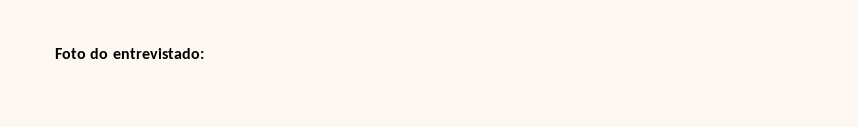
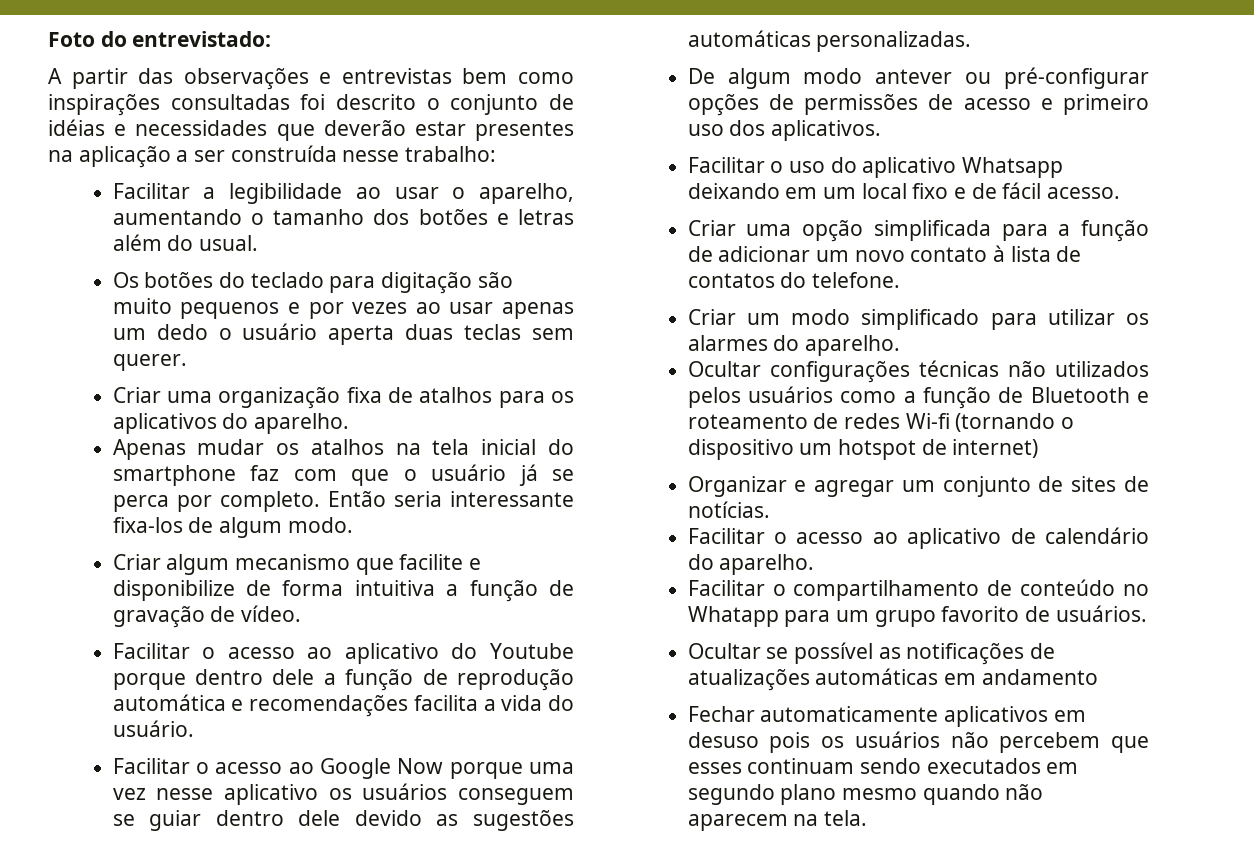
+ A partir das observações e entrevistas bem como inspirações consultadas foi descrito o conjunto de idéias e necessidades que deverão estar presentes na aplicação a ser construída nesse trabalho:
+ Facilitar a legibilidade ao usar o aparelho, aumentando o tamanho dos botões e letras além do usual.
+ Os botões do teclado para digitação são muito pequenos e por vezes ao usar apenas um dedo o usuário aperta duas teclas sem querer.
+ Criar uma organização fixa de atalhos para os aplicativos do aparelho.
+ Apenas mudar os atalhos na tela inicial do smartphone faz com que o usuário já se perca por completo. Então seria interessante fixa-los de algum modo.
+ Criar algum mecanismo que facilite e disponibilize de forma intuitiva a função de gravação de vídeo.
+ Facilitar o acesso ao aplicativo do Youtube porque dentro dele a função de reprodução automática e recomendações facilita a vida do usuário.
+ Facilitar o acesso ao Google Now porque uma vez nesse aplicativo os usuários conseguem se guiar dentro dele devido as sugestões automáticas personalizadas.
+ De algum modo antever ou pré-configurar opções de permissões de acesso e primeiro uso dos aplicativos.
+ Facilitar o uso do aplicativo Whatsapp deixando em um local fixo e de fácil acesso.
+ Criar uma opção simplificada para a função de adicionar um novo contato à lista de contatos do telefone.
+ Criar um modo simplificado para utilizar os alarmes do aparelho.
+ Ocultar configurações técnicas não utilizados pelos usuários como a função de Bluetooth e roteamento de redes Wi-fi (tornando o dispositivo um hotspot de internet)
+ Organizar e agregar um conjunto de sites de notícias.
+ Facilitar o acesso ao aplicativo de calendário do aparelho.
+ Facilitar o compartilhamento de conteúdo no Whatapp para um grupo favorito de usuários.
+ Ocultar se possível as notificações de atualizações automáticas em andamento
+ Fechar automaticamente aplicativos em desuso pois os usuários não percebem que esses continuam sendo executados em segundo plano mesmo quando não aparecem na tela.

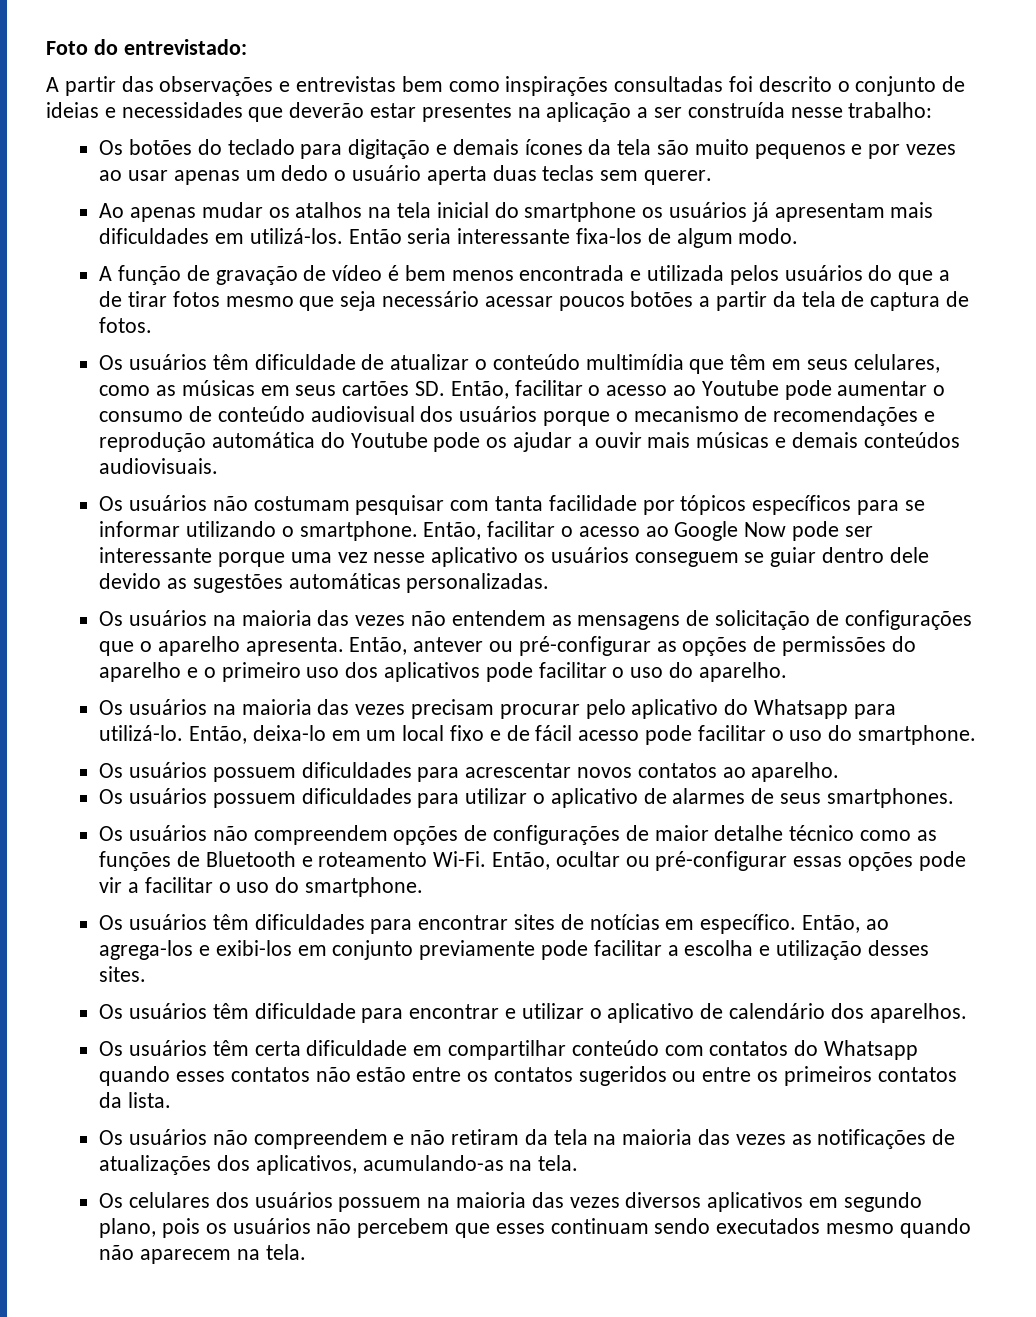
- A partir das observações e entrevistas bem como inspirações consultadas foi descrito o conjunto de idéias e necessidades que deverão estar presentes na aplicação a ser construída nesse trabalho:
+ A partir das observações e entrevistas bem como inspirações consultadas foi descrito o conjunto de ideias e necessidades que deverão estar presentes na aplicação a ser construída nesse trabalho:
- Facilitar a legibilidade ao usar o aparelho, aumentando o tamanho dos botões e letras além do usual.
- Os botões do teclado para digitação são muito pequenos e por vezes ao usar apenas um dedo o usuário aperta duas teclas sem querer.
+ Os botões do teclado para digitação e demais ícones da tela são muito pequenos e por vezes ao usar apenas um dedo o usuário aperta duas teclas sem querer.
- Criar uma organização fixa de atalhos para os aplicativos do aparelho.
- Apenas mudar os atalhos na tela inicial do smartphone faz com que o usuário já se perca por completo.
+ Ao apenas mudar os atalhos na tela inicial do smartphone os usuários já apresentam mais dificuldades em utilizá-los.
- Criar algum mecanismo que facilite e disponibilize de forma intuitiva a função de gravação de vídeo.
- Facilitar o acesso ao aplicativo do Youtube porque dentro dele a função de reprodução automática e recomendações facilita a vida do usuário.
- Facilitar o acesso ao Google Now porque uma vez nesse aplicativo os usuários conseguem se guiar dentro dele devido as sugestões automáticas personalizadas.
+ A função de gravação de vídeo é bem menos encontrada e utilizada pelos usuários do que a de tirar fotos mesmo que seja necessário acessar poucos botões a partir da tela de captura de fotos.
+ Os usuários têm dificuldade de atualizar o conteúdo multimídia que têm em seus celulares, como as músicas em seus cartões SD. Então, facilitar o acesso ao Youtube pode aumentar o consumo de conteúdo audiovisual dos usuários porque o mecanismo de recomendações e reprodução automática do Youtube pode os ajudar a ouvir mais músicas e demais conteúdos audiovisuais.
+ Os usuários não costumam pesquisar com tanta facilidade por tópicos específicos para se informar utilizando o smartphone. Então, facilitar o acesso ao Google Now pode ser interessante porque uma vez nesse aplicativo os usuários conseguem se guiar dentro dele devido as sugestões automáticas personalizadas.
- De algum modo antever ou pré-configurar opções de permissões de acesso e primeiro uso dos aplicativos.
- Facilitar o uso do aplicativo Whatsapp deixando em um local fixo e de fácil acesso.
- Criar uma opção simplificada para a função de adicionar um novo contato à lista de contatos do telefone.
- Criar um modo simplificado para utilizar os alarmes do aparelho.
- Ocultar configurações técnicas não utilizados pelos usuários como a função de Bluetooth e roteamento de redes Wi-fi (tornando o dispositivo um hotspot de internet)
- Organizar e agregar um conjunto de sites de notícias.
- Facilitar o acesso ao aplicativo de calendário do aparelho.
- Facilitar o compartilhamento de conteúdo no Whatapp para um grupo favorito de usuários.
- Ocultar se possível as notificações de atualizações automáticas em andamento
- Fechar automaticamente aplicativos em desuso pois os usuários não percebem que esses continuam sendo executados em segundo plano mesmo quando não aparecem na tela.
+ Os usuários na maioria das vezes não entendem as mensagens de solicitação de configurações que o aparelho apresenta. Então, antever ou pré-configurar as opções de permissões do aparelho e o primeiro uso dos aplicativos pode facilitar o uso do aparelho.
+ Os usuários na maioria das vezes precisam procurar pelo aplicativo do Whatsapp para utilizá-lo. Então, deixa-lo em um local fixo e de fácil acesso pode facilitar o uso do smartphone.
+ Os usuários possuem dificuldades para acrescentar novos contatos ao aparelho.
+ Os usuários possuem dificuldades para utilizar o aplicativo de alarmes de seus smartphones.
+ Os usuários não compreendem opções de configurações de maior detalhe técnico como as funções de Bluetooth e roteamento Wi-Fi. Então, ocultar ou pré-configurar essas opções pode vir a facilitar o uso do smartphone.
+ Os usuários têm dificuldades para encontrar sites de notícias em específico. Então, ao agrega-los e exibi-los em conjunto previamente pode facilitar a escolha e utilização desses sites.
+ Os usuários têm dificuldade para encontrar e utilizar o aplicativo de calendário dos aparelhos.
+ Os usuários têm certa dificuldade em compartilhar conteúdo com contatos do Whatsapp quando esses contatos não estão entre os contatos sugeridos ou entre os primeiros contatos da lista.
+ Os usuários não compreendem e não retiram da tela na maioria das vezes as notificações de atualizações dos aplicativos, acumulando-as na tela.
+ Os celulares dos usuários possuem na maioria das vezes diversos aplicativos em segundo plano, pois os usuários não percebem que esses continuam sendo executados mesmo quando não aparecem na tela.

